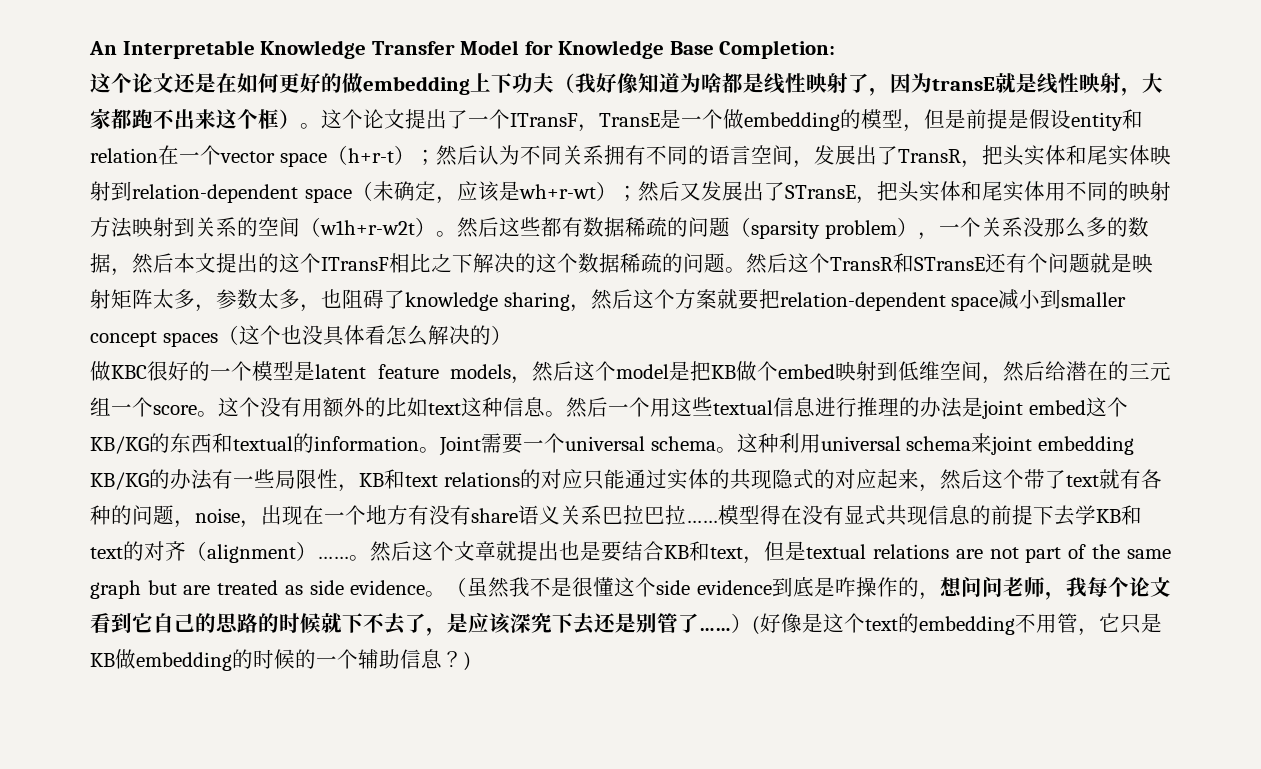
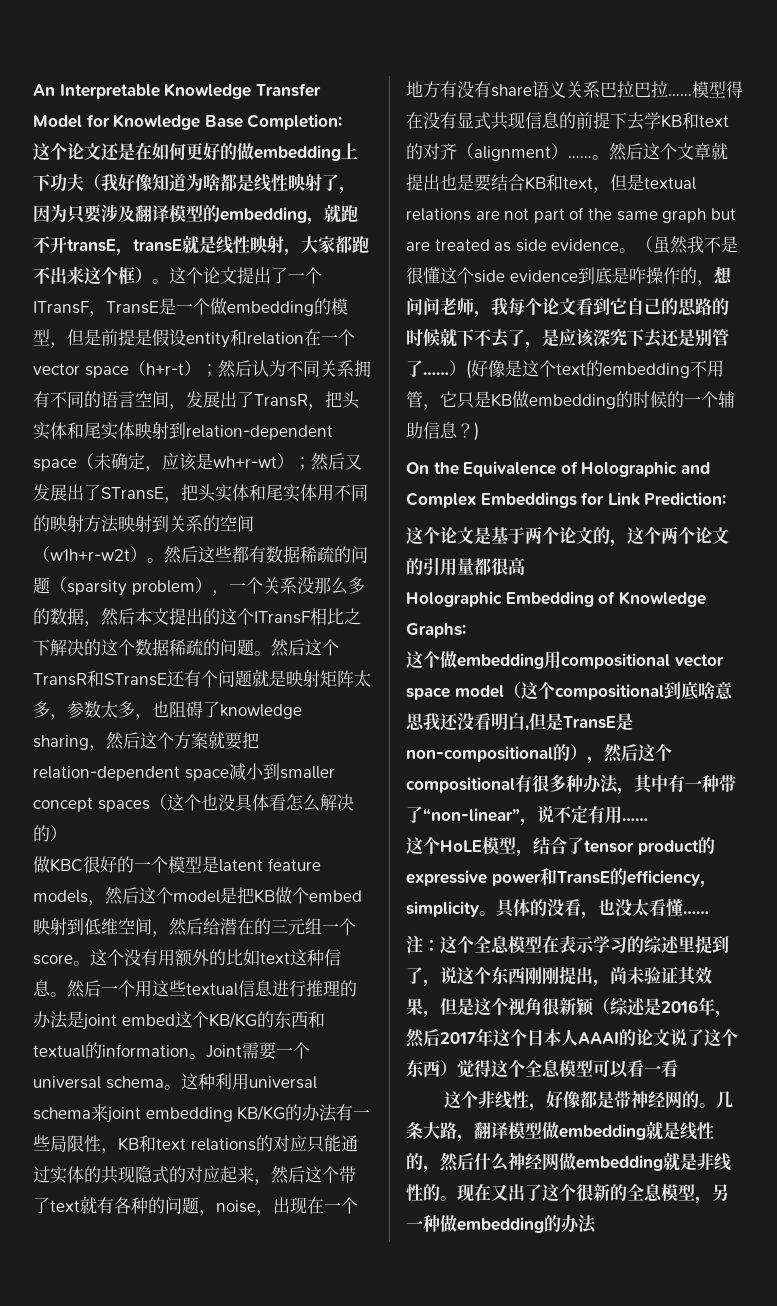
- 这个论文还是在如何更好的做embedding上下功夫（我好像知道为啥都是线性映射了，因为transE就是线性映射，大家都跑不出来这个框）。
+ 这个论文还是在如何更好的做embedding上下功夫（我好像知道为啥都是线性映射了，因为只要涉及翻译模型的embedding，就跑不开transE，transE就是线性映射，大家都跑不出来这个框）。
+ On the Equivalence of Holographic and Complex Embeddings for Link Prediction:
+ 这个论文是基于两个论文的，这个两个论文的引用量都很高
+ Holographic Embedding of Knowledge Graphs:
+ 这个做embedding用compositional vector space model（这个compositional到底啥意思我还没看明白,但是TransE是non-compositional的），然后这个compositional有很多种办法，其中有一种带了“non-linear”，说不定有用……
+ 这个HoLE模型，结合了tensor product的expressive power和TransE的efficiency，simplicity。具体的没看，也没太看懂……
+ 注：这个全息模型在表示学习的综述里提到了，说这个东西刚刚提出，尚未验证其效果，但是这个视角很新颖（综述是2016年，然后2017年这个日本人AAAI的论文说了这个东西）觉得这个全息模型可以看一看
+ 这个非线性，好像都是带神经网的。几条大路，翻译模型做embedding就是线性的，然后什么神经网做embedding就是非线性的。现在又出了这个很新的全息模型，另一种做embedding的办法

